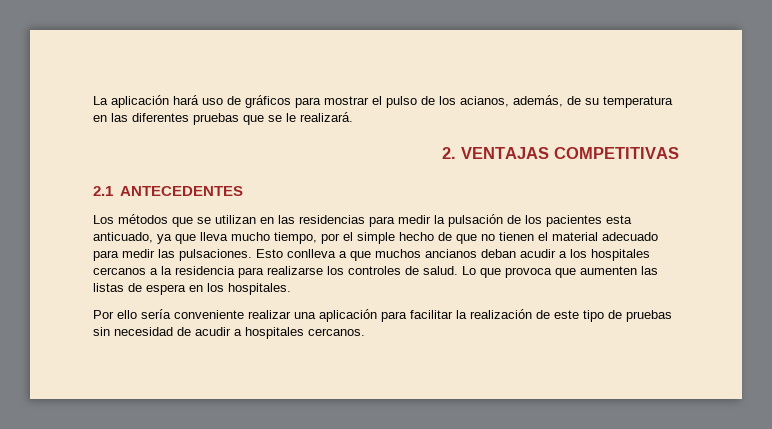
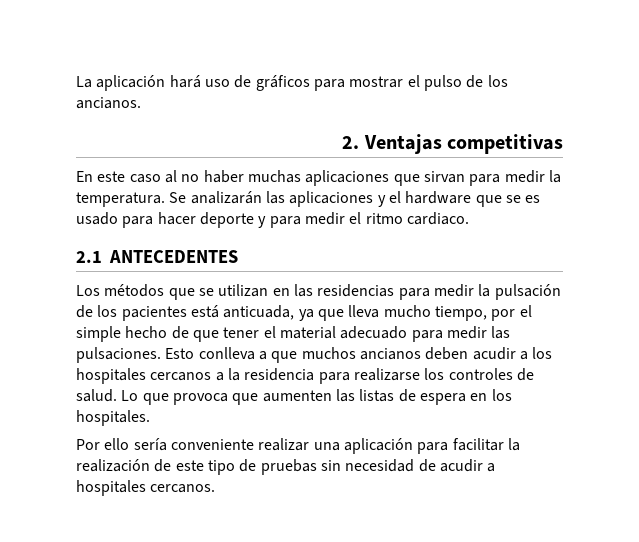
- La aplicación hará uso de gráficos para mostrar el pulso de los acianos, además, de su temperatura en las diferentes pruebas que se le realizará.
- 2. VENTAJAS COMPETITIVAS
+ La aplicación hará uso de gráficos para mostrar el pulso de los ancianos.
+ 2. Ventajas competitivas
+ En este caso al no haber muchas aplicaciones que sirvan para medir la temperatura. Se analizarán las aplicaciones y el hardware que se es usado para hacer deporte y para medir el ritmo cardiaco.
- Los métodos que se utilizan en las residencias para medir la pulsación de los pacientes esta anticuado, ya que lleva mucho tiempo, por el simple hecho de que no tienen el material adecuado para medir las pulsaciones.
+ Los métodos que se utilizan en las residencias para medir la pulsación de los pacientes está anticuada, ya que lleva mucho tiempo, por el simple hecho de que tener el material adecuado para medir las pulsaciones.
- Esto conlleva a que muchos ancianos deban acudir a los hospitales cercanos a la residencia para realizarse los controles de salud.
+ Esto conlleva a que muchos ancianos deben acudir a los hospitales cercanos a la residencia para realizarse los controles de salud.

